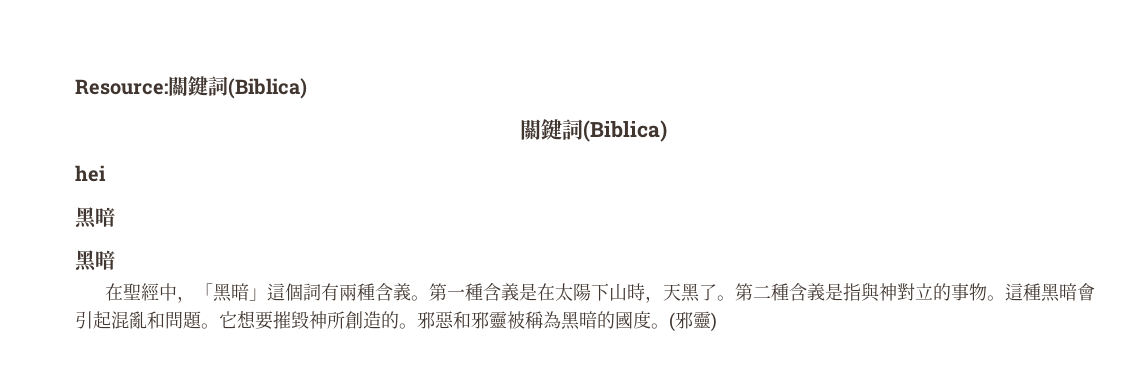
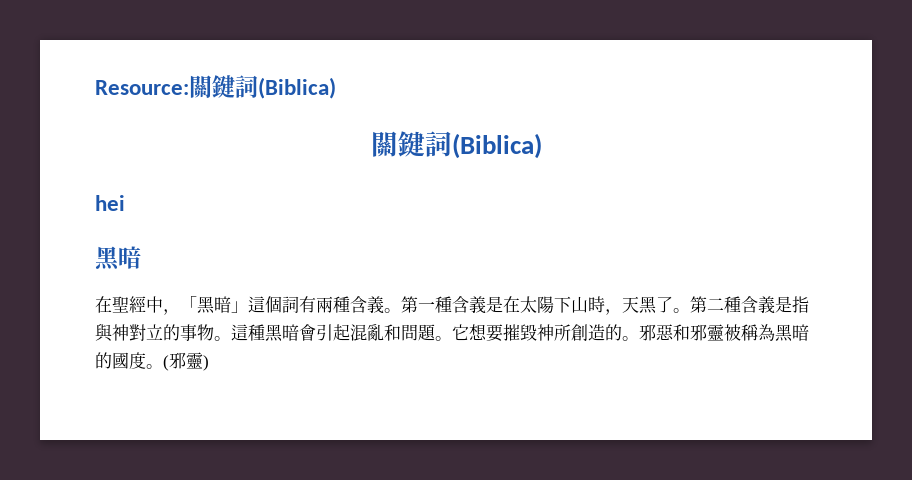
  hei
- 黑暗

